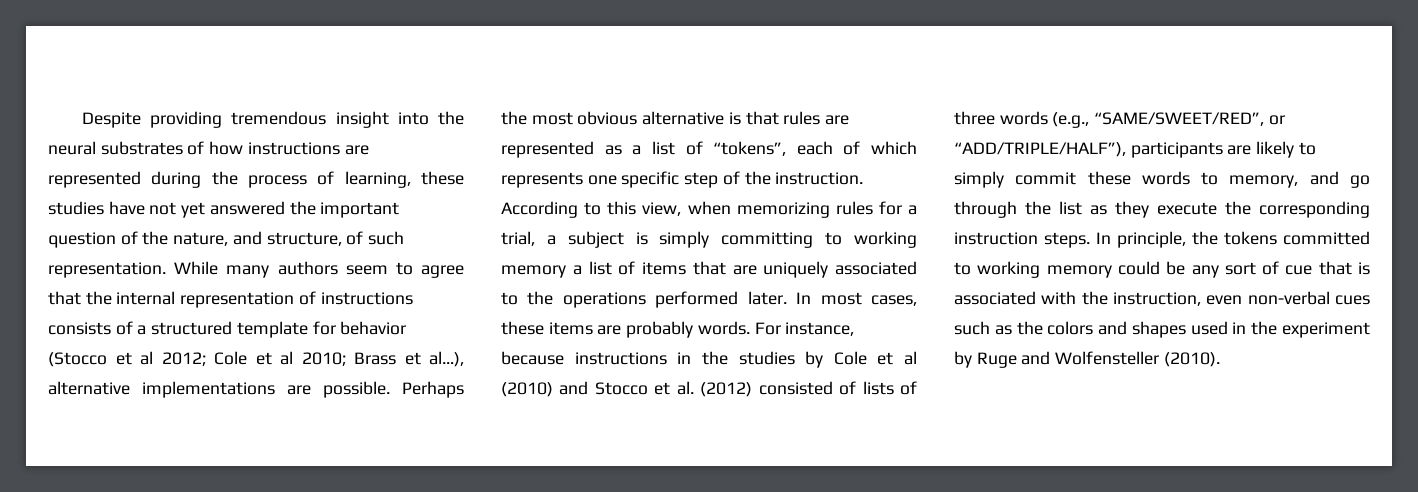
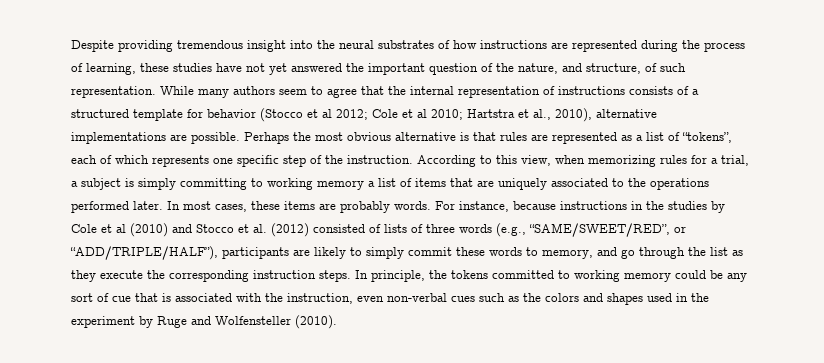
- While many authors seem to agree that the internal representation of instructions consists of a structured template for behavior (Stocco et al 2012; Cole et al 2010; Brass et al…), alternative implementations are possible.
+ While many authors seem to agree that the internal representation of instructions consists of a structured template for behavior (Stocco et al 2012; Cole et al 2010; Hartstra et al., 2010), alternative implementations are possible.

